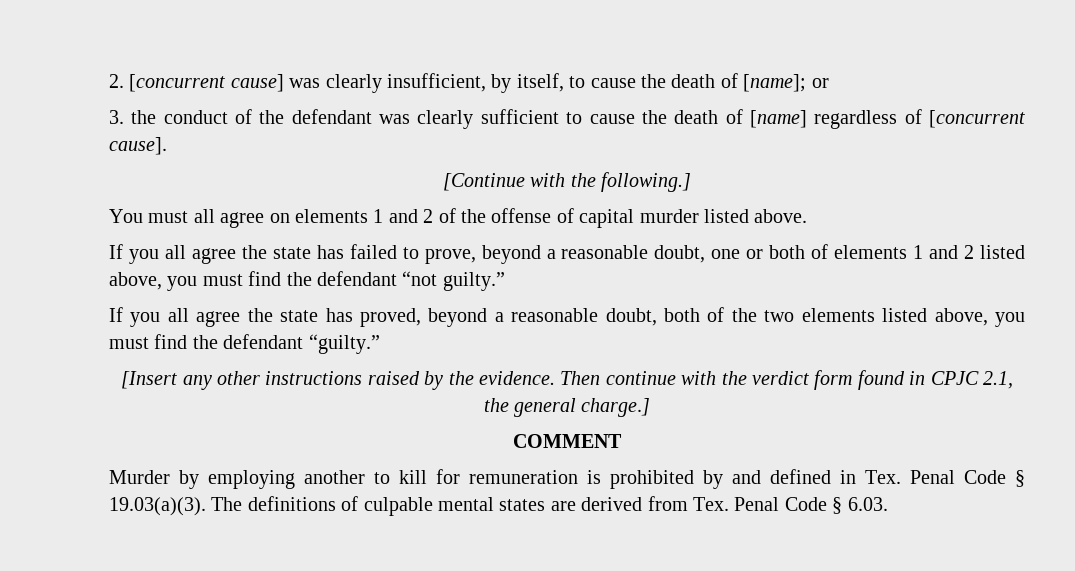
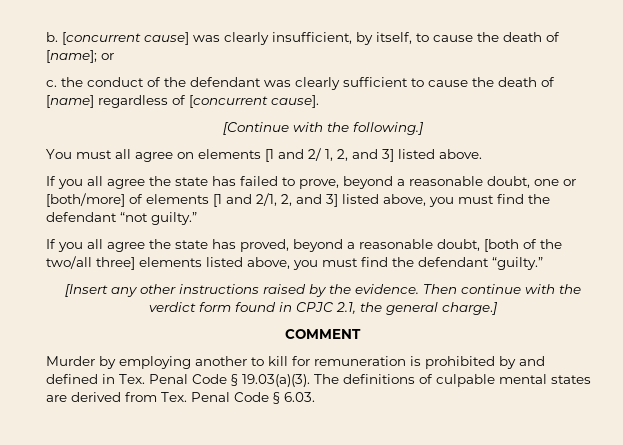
- 2. [concurrent cause] was clearly insufficient, by itself, to cause the death of [name]; or
+ b. [concurrent cause] was clearly insufficient, by itself, to cause the death of [name]; or
- 3. the conduct of the defendant was clearly sufficient to cause the death of [name] regardless of [concurrent cause].
+ c. the conduct of the defendant was clearly sufficient to cause the death of [name] regardless of [concurrent cause].
- You must all agree on elements 1 and 2 of the offense of capital murder listed above.
+ You must all agree on elements [1 and 2/ 1, 2, and 3] listed above.
- If you all agree the state has failed to prove, beyond a reasonable doubt, one or both of elements 1 and 2 listed above, you must find the defendant “not guilty.”
+ If you all agree the state has failed to prove, beyond a reasonable doubt, one or [both/more] of elements [1 and 2/1, 2, and 3] listed above, you must find the defendant “not guilty.”
- If you all agree the state has proved, beyond a reasonable doubt, both of the two elements listed above, you must find the defendant “guilty.”
+ If you all agree the state has proved, beyond a reasonable doubt, [both of the two/all three] elements listed above, you must find the defendant “guilty.”

